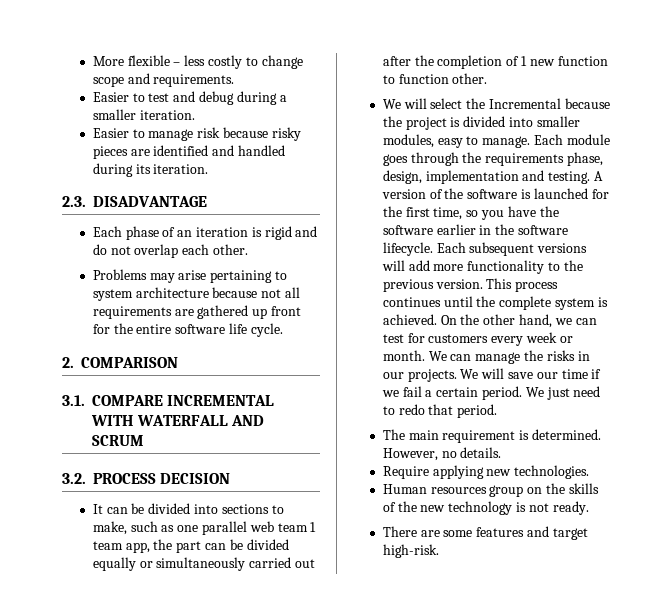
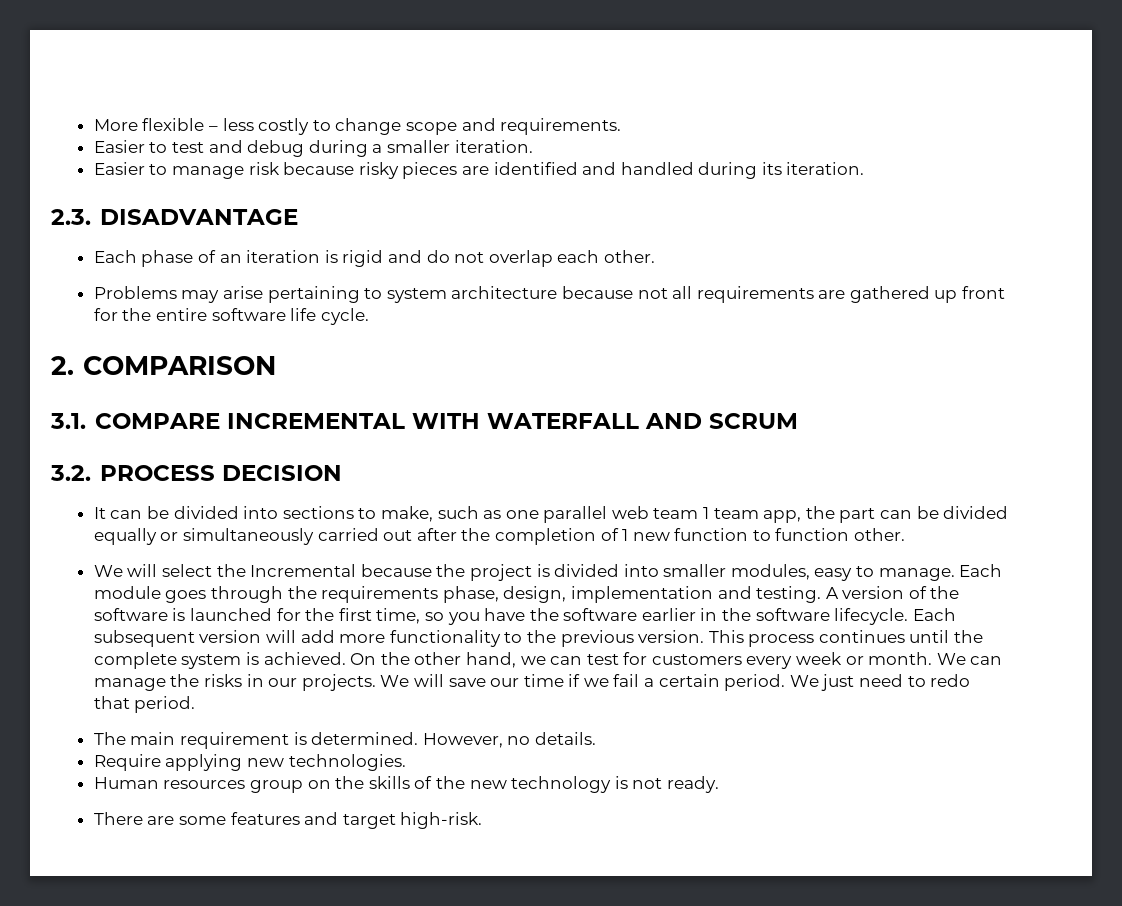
- Each subsequent versions will add more functionality to the previous version.
+ Each subsequent version will add more functionality to the previous version.

